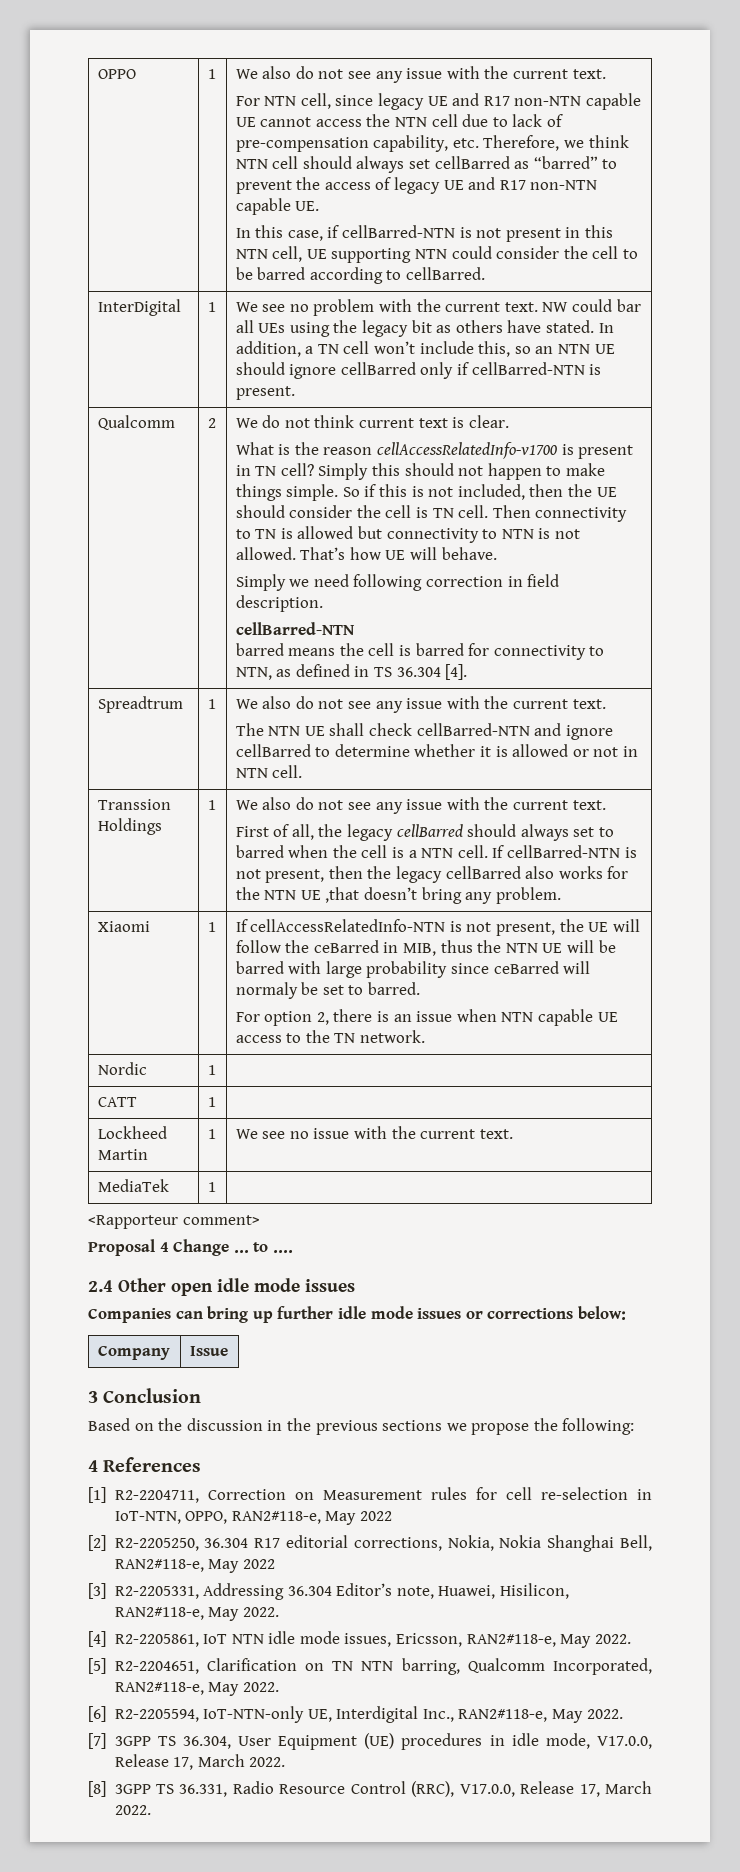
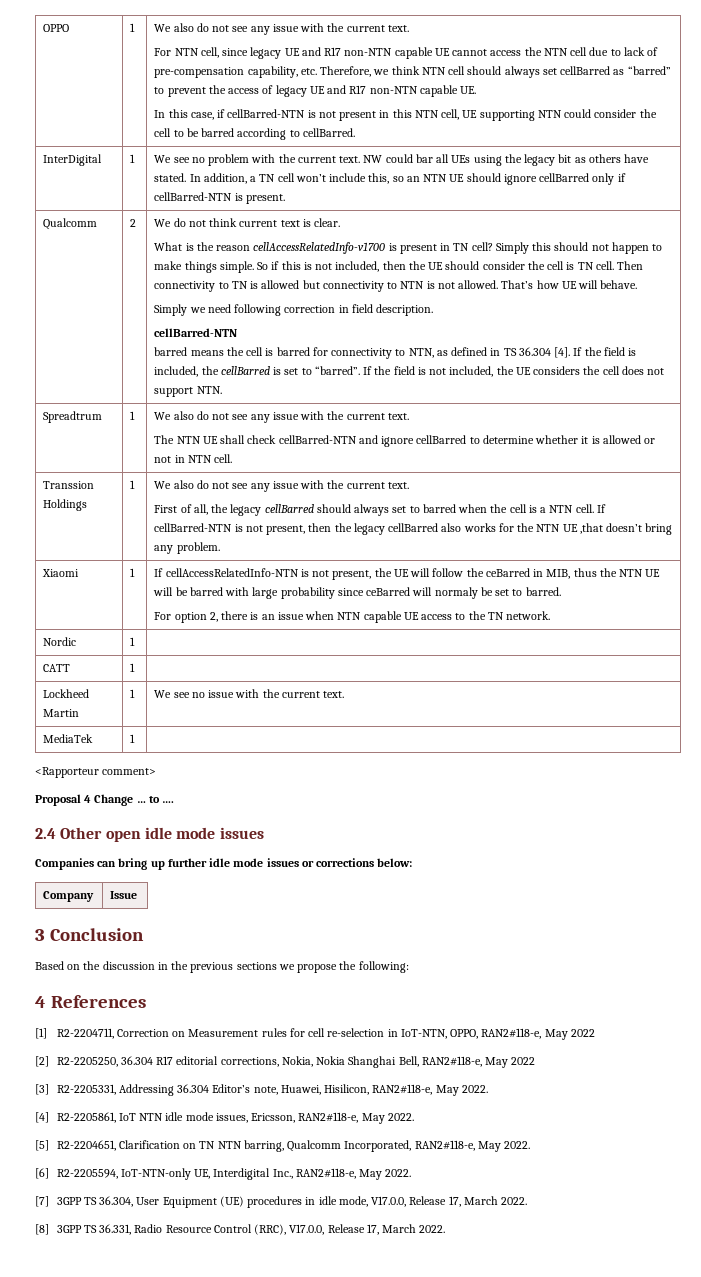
+ If the field is included, the cellBarred is set to “barred”. If the field is not included, the UE considers the cell does not support NTN.

